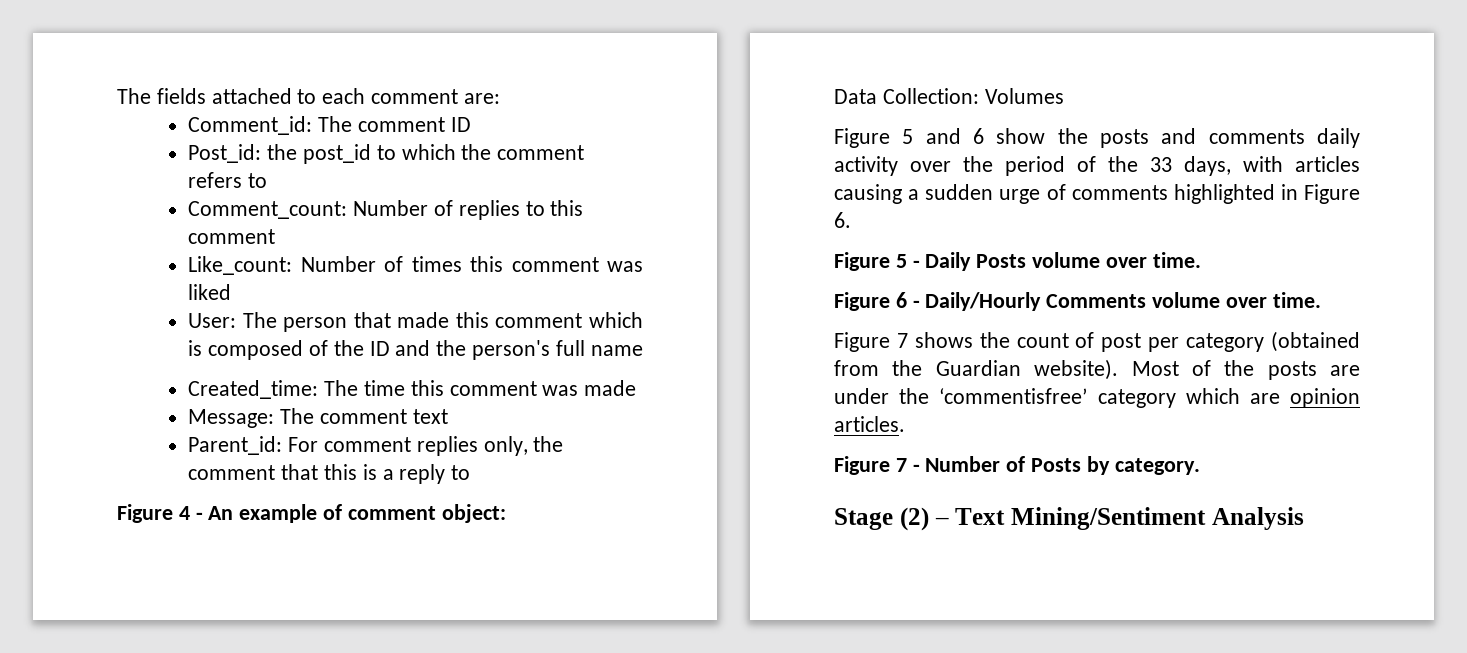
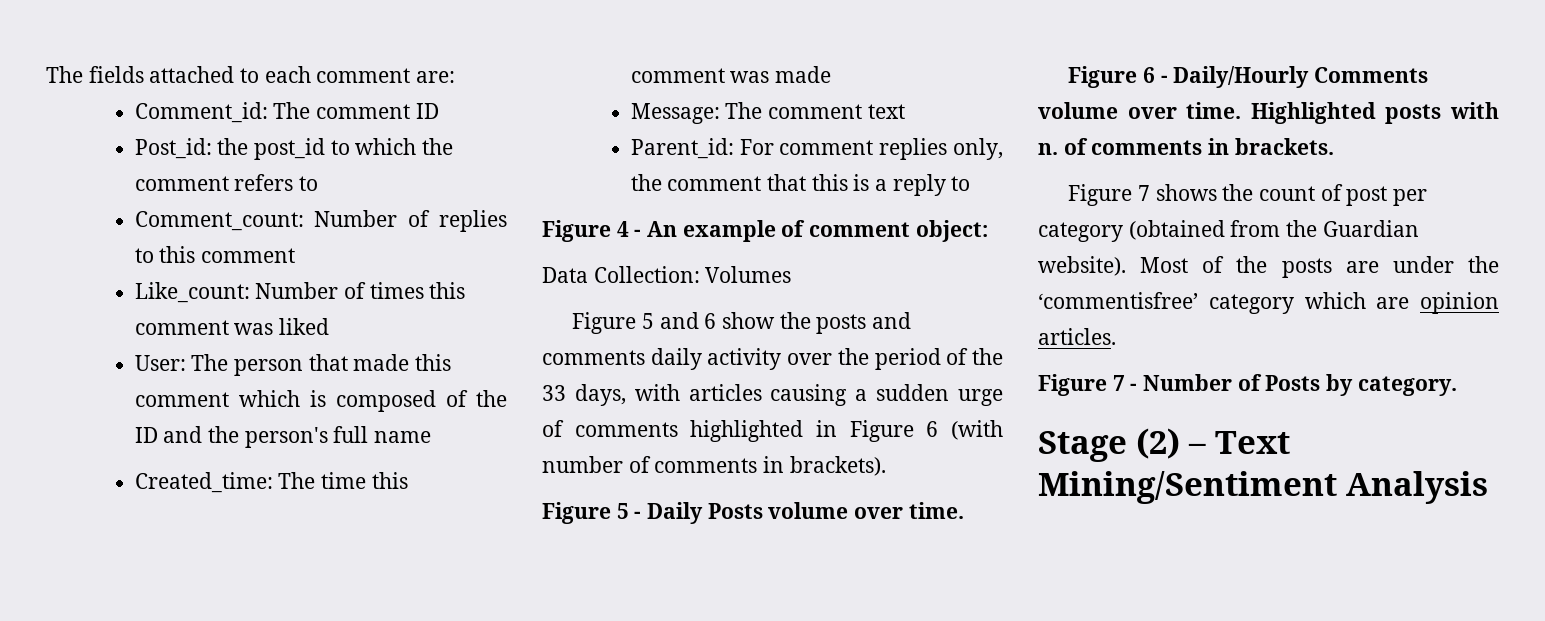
- Figure 5 and 6 show the posts and comments daily activity over the period of the 33 days, with articles causing a sudden urge of comments highlighted in Figure 6.
+ Figure 5 and 6 show the posts and comments daily activity over the period of the 33 days, with articles causing a sudden urge of comments highlighted in Figure 6 (with number of comments in brackets).
+ Highlighted posts with n. of comments in brackets.

